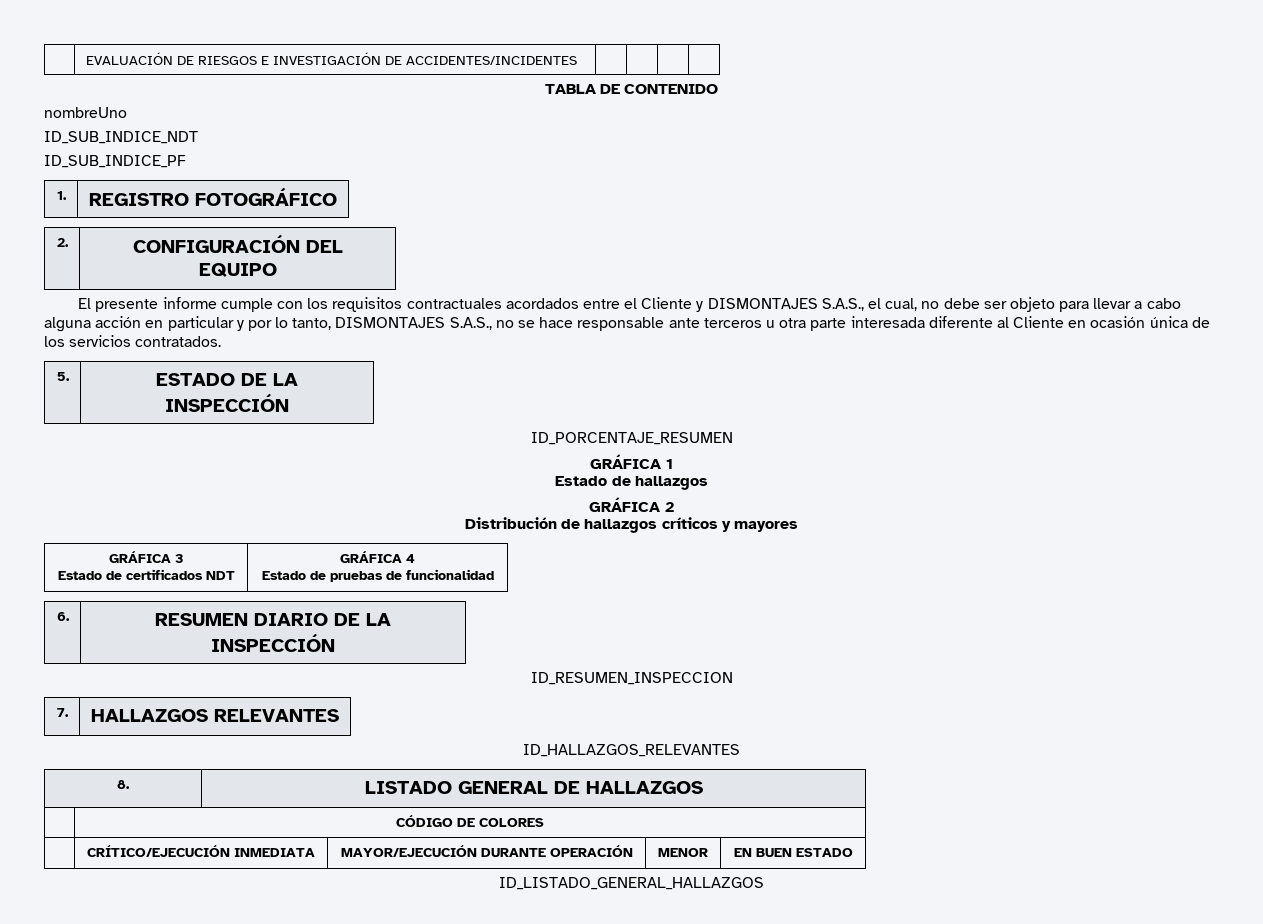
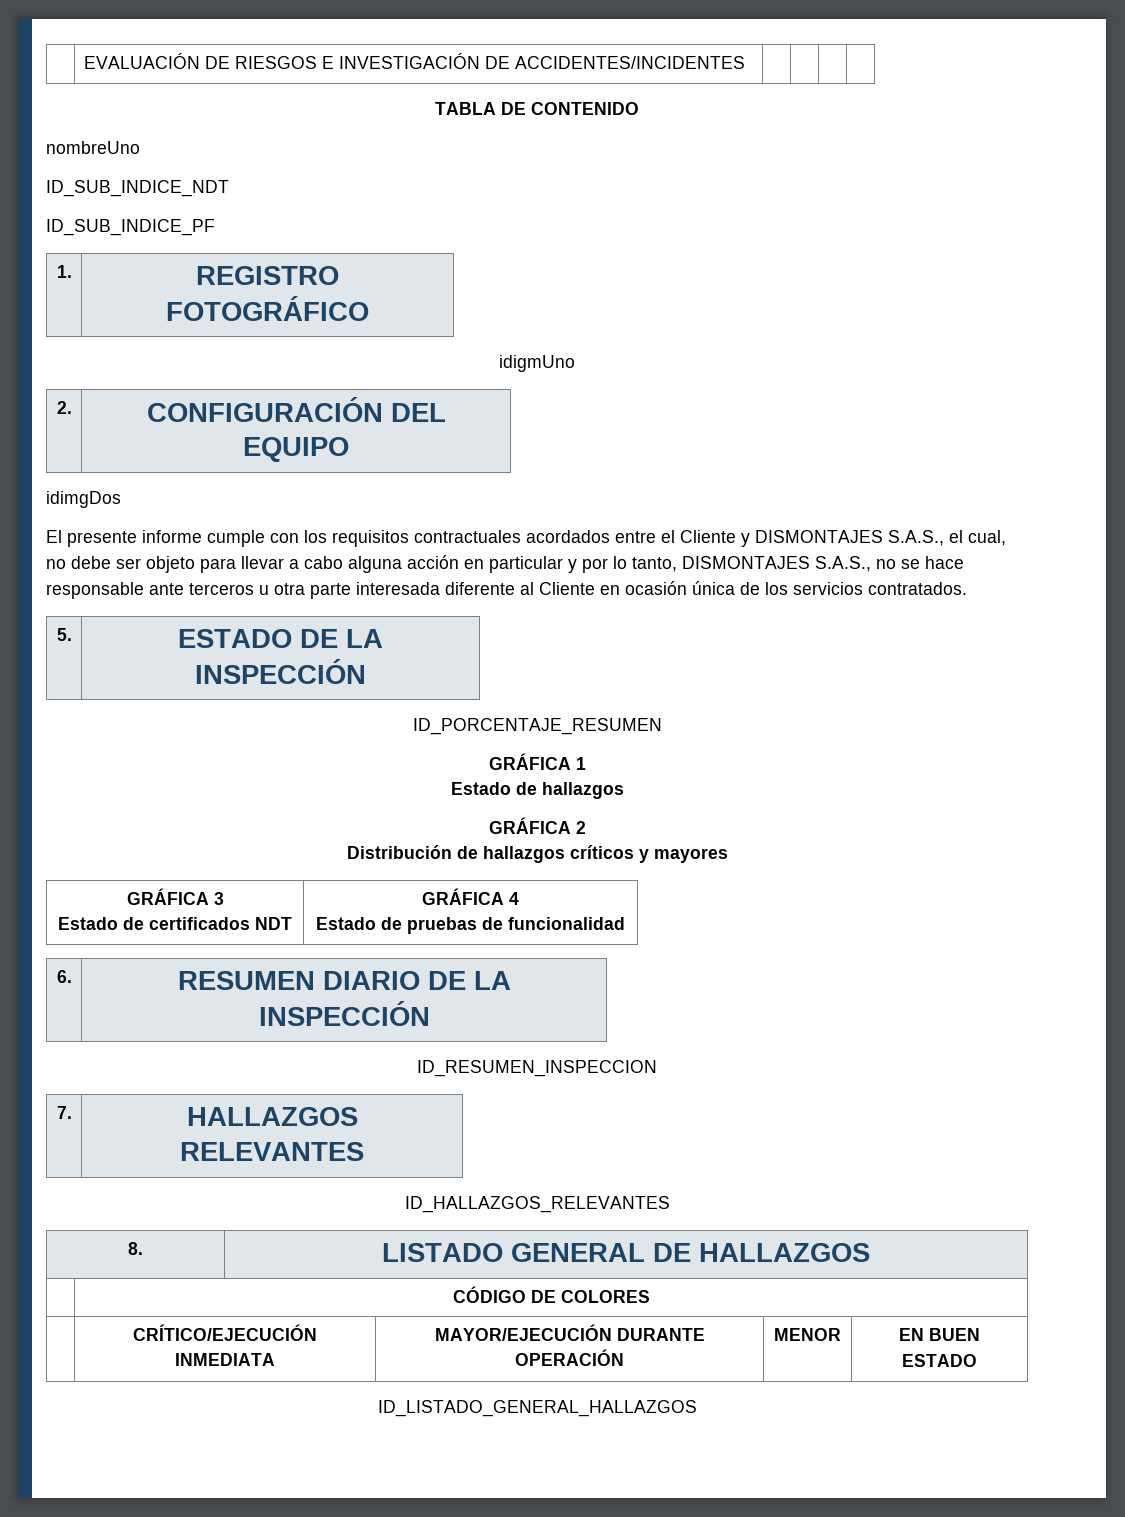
+ idigmUno
+ idimgDos

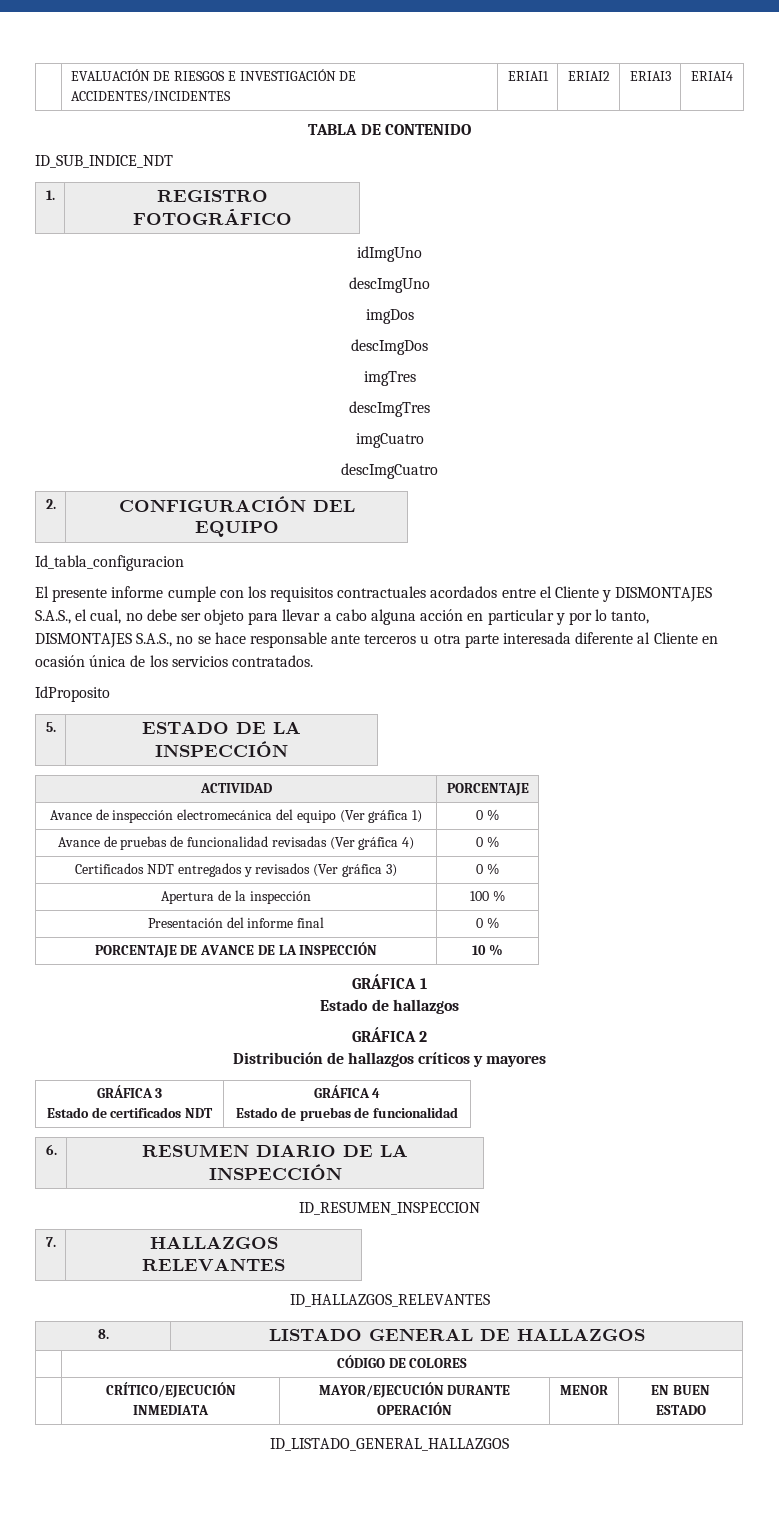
- | EVALUACIÓN DE RIESGOS E INVESTIGACIÓN DE ACCIDENTES/INCIDENTES | | | |
+ | EVALUACIÓN DE RIESGOS E INVESTIGACIÓN DE ACCIDENTES/INCIDENTES | ERIAI1 | ERIAI2 | ERIAI3 | ERIAI4
- nombreUno
- ID_SUB_INDICE_PF
- idigmUno
+ idImgUno
+ descImgUno
+ imgDos
+ descImgDos
+ imgTres
+ descImgTres
+ imgCuatro
+ descImgCuatro
- idimgDos
+ Id_tabla_configuracion
+ IdProposito
- ID_PORCENTAJE_RESUMEN
+ ACTIVIDAD | PORCENTAJE
+ Avance de inspección electromecánica del equipo (Ver gráfica 1) | 0 %
+ Avance de pruebas de funcionalidad revisadas (Ver gráfica 4) | 0 %
+ Certificados NDT entregados y revisados (Ver gráfica 3) | 0 %
+ Apertura de la inspección | 100 %
+ Presentación del informe final | 0 %
+ PORCENTAJE DE AVANCE DE LA INSPECCIÓN | 10 %

